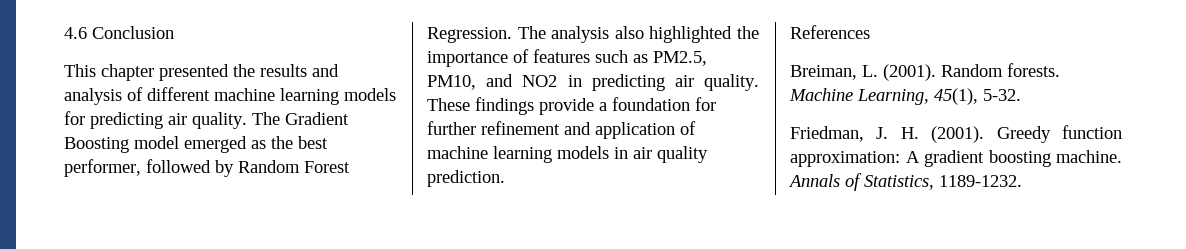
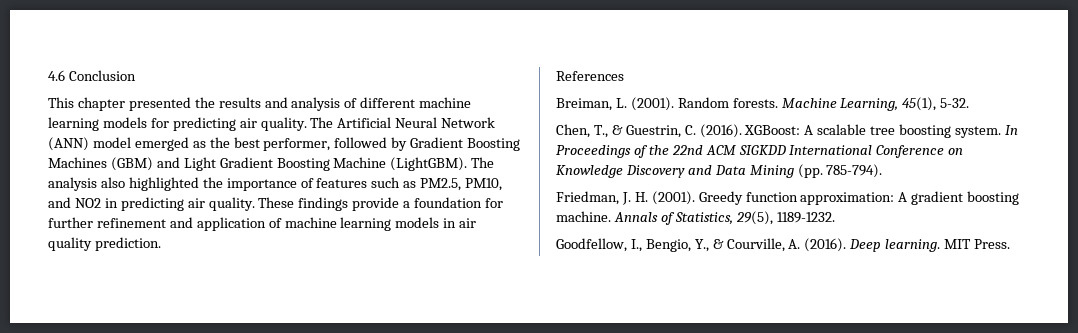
- The Gradient Boosting model emerged as the best performer, followed by Random Forest Regression.
+ The Artificial Neural Network (ANN) model emerged as the best performer, followed by Gradient Boosting Machines (GBM) and Light Gradient Boosting Machine (LightGBM).
+ Chen, T., & Guestrin, C. (2016). XGBoost: A scalable tree boosting system. In Proceedings of the 22nd ACM SIGKDD International Conference on Knowledge Discovery and Data Mining (pp. 785-794).
- Annals of Statistics, 1189-1232.
+ Annals of Statistics, 29(5), 1189-1232.
+ Goodfellow, I., Bengio, Y., & Courville, A. (2016). Deep learning. MIT Press.

